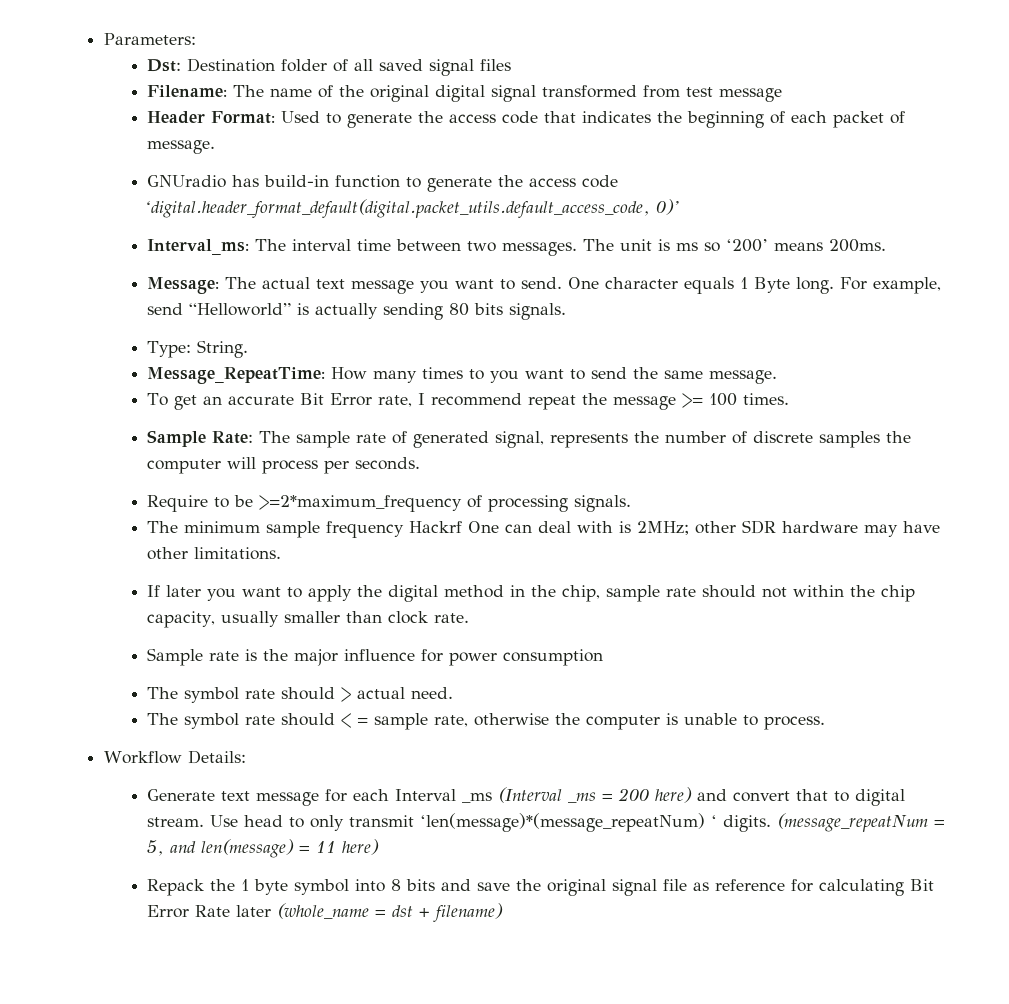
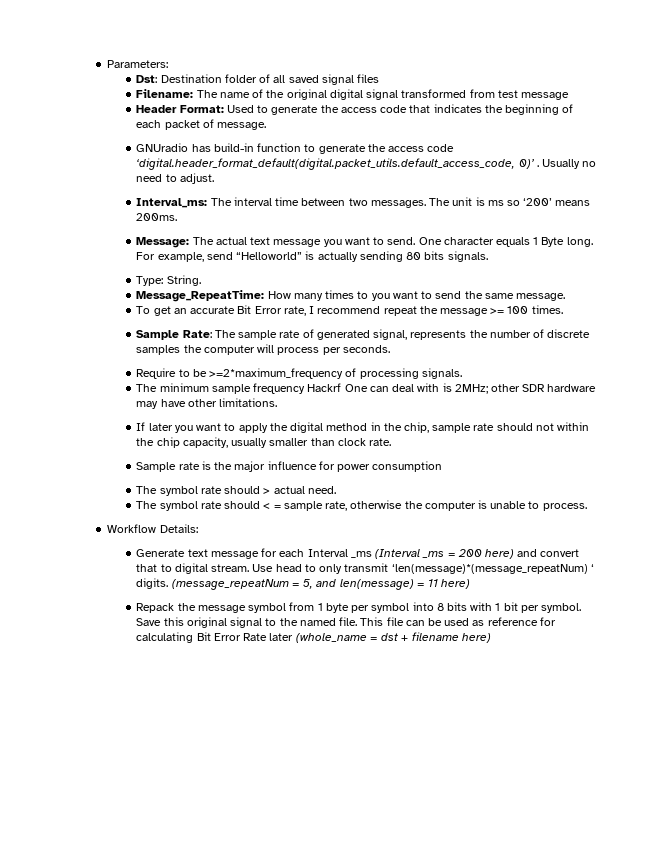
- GNUradio has build-in function to generate the access code ‘digital.header_format_default(digital.packet_utils.default_access_code, 0)’
+ GNUradio has build-in function to generate the access code ‘digital.header_format_default(digital.packet_utils.default_access_code, 0)’ . Usually no need to adjust.
- Repack the 1 byte symbol into 8 bits and save the original signal file as reference for calculating Bit Error Rate later (whole_name = dst + filename)
+ Repack the message symbol from 1 byte per symbol into 8 bits with 1 bit per symbol. Save this original signal to the named file. This file can be used as reference for calculating Bit Error Rate later (whole_name = dst + filename here)

